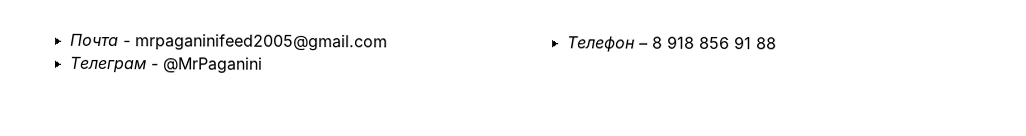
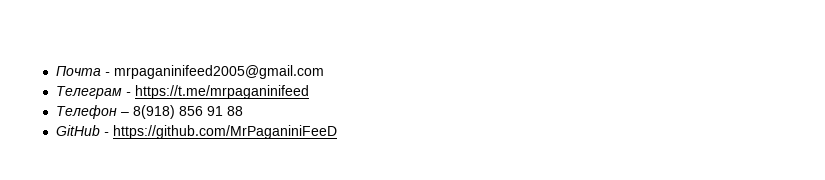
- Телеграм - @MrPaganini
+ Телеграм - https://t.me/mrpaganinifeed
- Телефон – 8 918 856 91 88
+ Телефон – 8(918) 856 91 88
+ GitHub - https://github.com/MrPaganiniFeeD

